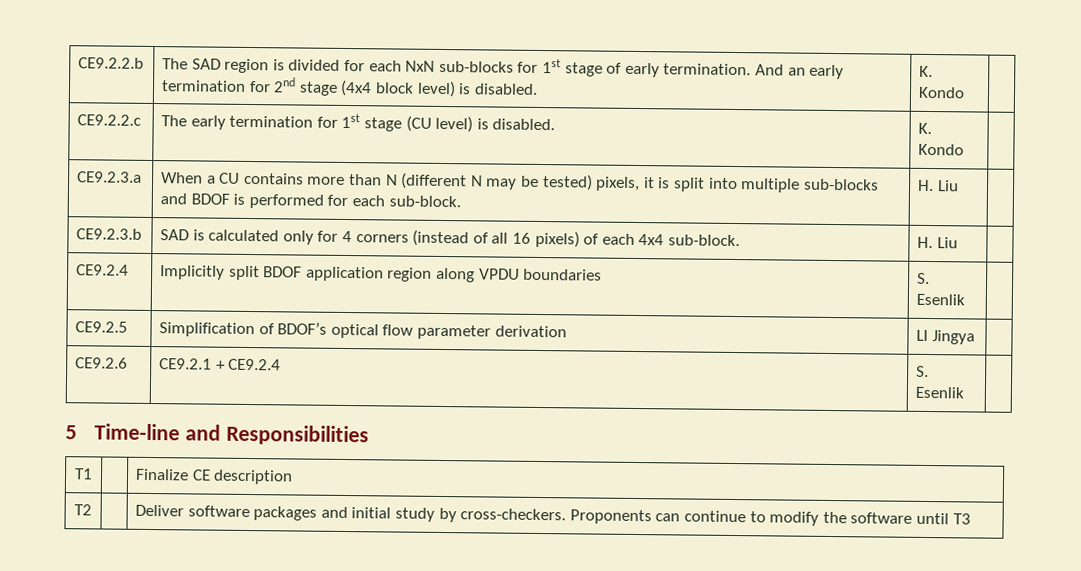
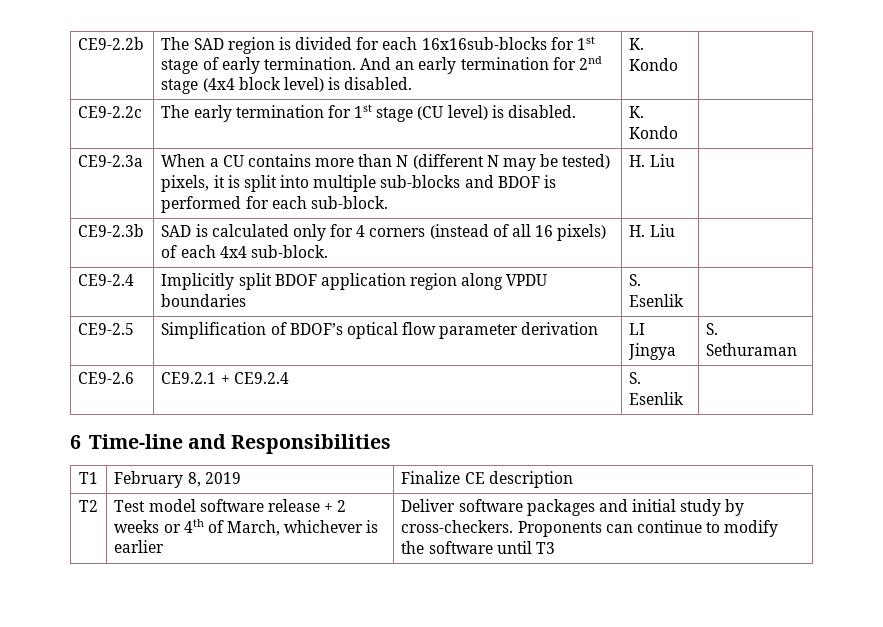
- CE9.2.2.b | The SAD region is divided for each NxN sub-blocks for 1st stage of early termination. And an early termination for 2nd stage (4x4 block level) is disabled. | K. Kondo |
+ CE9-2.2b | The SAD region is divided for each 16x16sub-blocks for 1st stage of early termination. And an early termination for 2nd stage (4x4 block level) is disabled. | K. Kondo |
- CE9.2.2.c | The early termination for 1st stage (CU level) is disabled. | K. Kondo |
+ CE9-2.2c | The early termination for 1st stage (CU level) is disabled. | K. Kondo |
- CE9.2.3.a | When a CU contains more than N (different N may be tested) pixels, it is split into multiple sub-blocks and BDOF is performed for each sub-block. | H. Liu |
+ CE9-2.3a | When a CU contains more than N (different N may be tested) pixels, it is split into multiple sub-blocks and BDOF is performed for each sub-block. | H. Liu |
- CE9.2.3.b | SAD is calculated only for 4 corners (instead of all 16 pixels) of each 4x4 sub-block. | H. Liu |
+ CE9-2.3b | SAD is calculated only for 4 corners (instead of all 16 pixels) of each 4x4 sub-block. | H. Liu |
- CE9.2.4 | Implicitly split BDOF application region along VPDU boundaries | S. Esenlik |
+ CE9-2.4 | Implicitly split BDOF application region along VPDU boundaries | S. Esenlik |
- CE9.2.5 | Simplification of BDOF’s optical flow parameter derivation | LI Jingya |
- CE9.2.6 | CE9.2.1 + CE9.2.4 | S. Esenlik |
+ CE9-2.5 | Simplification of BDOF’s optical flow parameter derivation | LI Jingya | S. Sethuraman
+ CE9-2.6 | CE9.2.1 + CE9.2.4 | S. Esenlik |
- 5 Time-line and Responsibilities
+ 6 Time-line and Responsibilities
- T1 | | Finalize CE description
+ T1 | February 8, 2019 | Finalize CE description
- T2 | | Deliver software packages and initial study by cross-checkers. Proponents can continue to modify the software until T3
+ T2 | Test model software release + 2 weeks or 4th of March, whichever is earlier | Deliver software packages and initial study by cross-checkers. Proponents can continue to modify the software until T3

